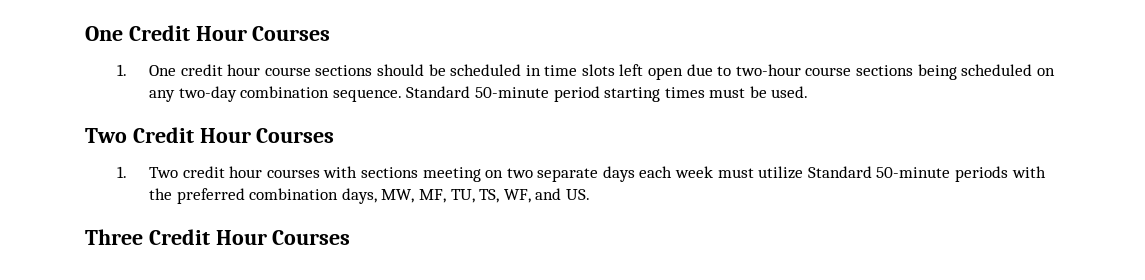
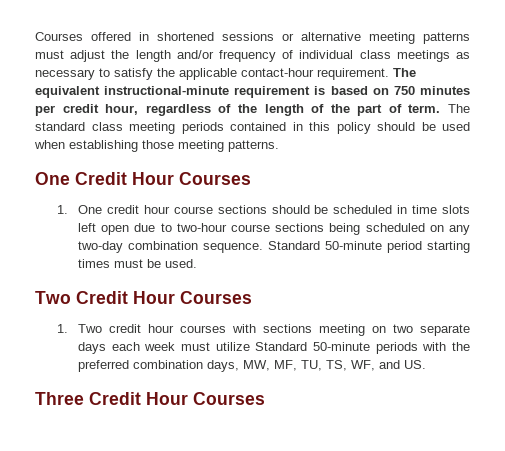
+ Courses offered in shortened sessions or alternative meeting patterns must adjust the length and/or frequency of individual class meetings as necessary to satisfy the applicable contact-hour requirement. The equivalent instructional-minute requirement is based on 750 minutes per credit hour, regardless of the length of the part of term. The standard class meeting periods contained in this policy should be used when establishing those meeting patterns.

